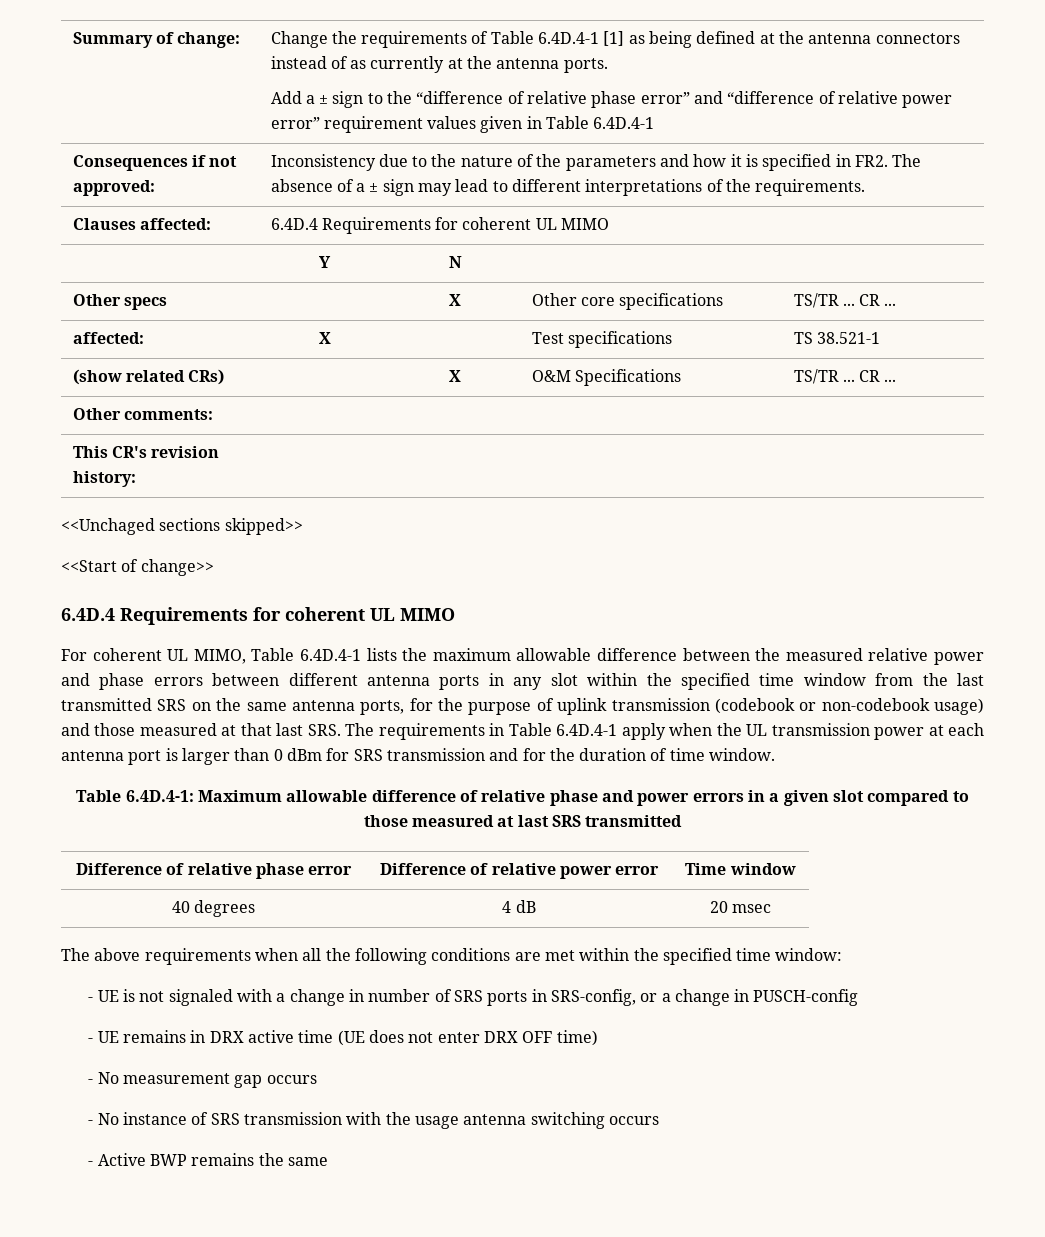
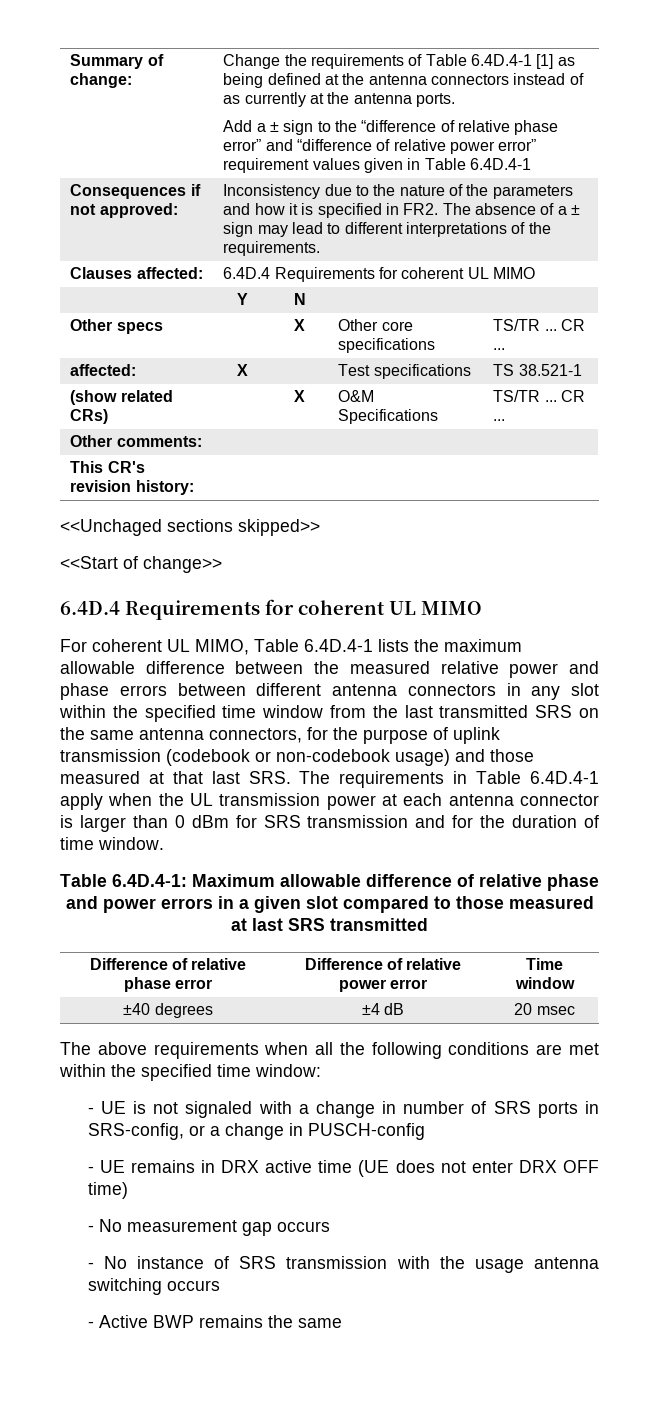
- For coherent UL MIMO, Table 6.4D.4-1 lists the maximum allowable difference between the measured relative power and phase errors between different antenna ports in any slot within the specified time window from the last transmitted SRS on the same antenna ports, for the purpose of uplink transmission (codebook or non-codebook usage) and those measured at that last SRS. The requirements in Table 6.4D.4-1 apply when the UL transmission power at each antenna port is larger than 0 dBm for SRS transmission and for the duration of time window.
+ For coherent UL MIMO, Table 6.4D.4-1 lists the maximum allowable difference between the measured relative power and phase errors between different antenna connectors in any slot within the specified time window from the last transmitted SRS on the same antenna connectors, for the purpose of uplink transmission (codebook or non-codebook usage) and those measured at that last SRS. The requirements in Table 6.4D.4-1 apply when the UL transmission power at each antenna connector is larger than 0 dBm for SRS transmission and for the duration of time window.
- 40 degrees | 4 dB | 20 msec
+ ±40 degrees | ±4 dB | 20 msec

